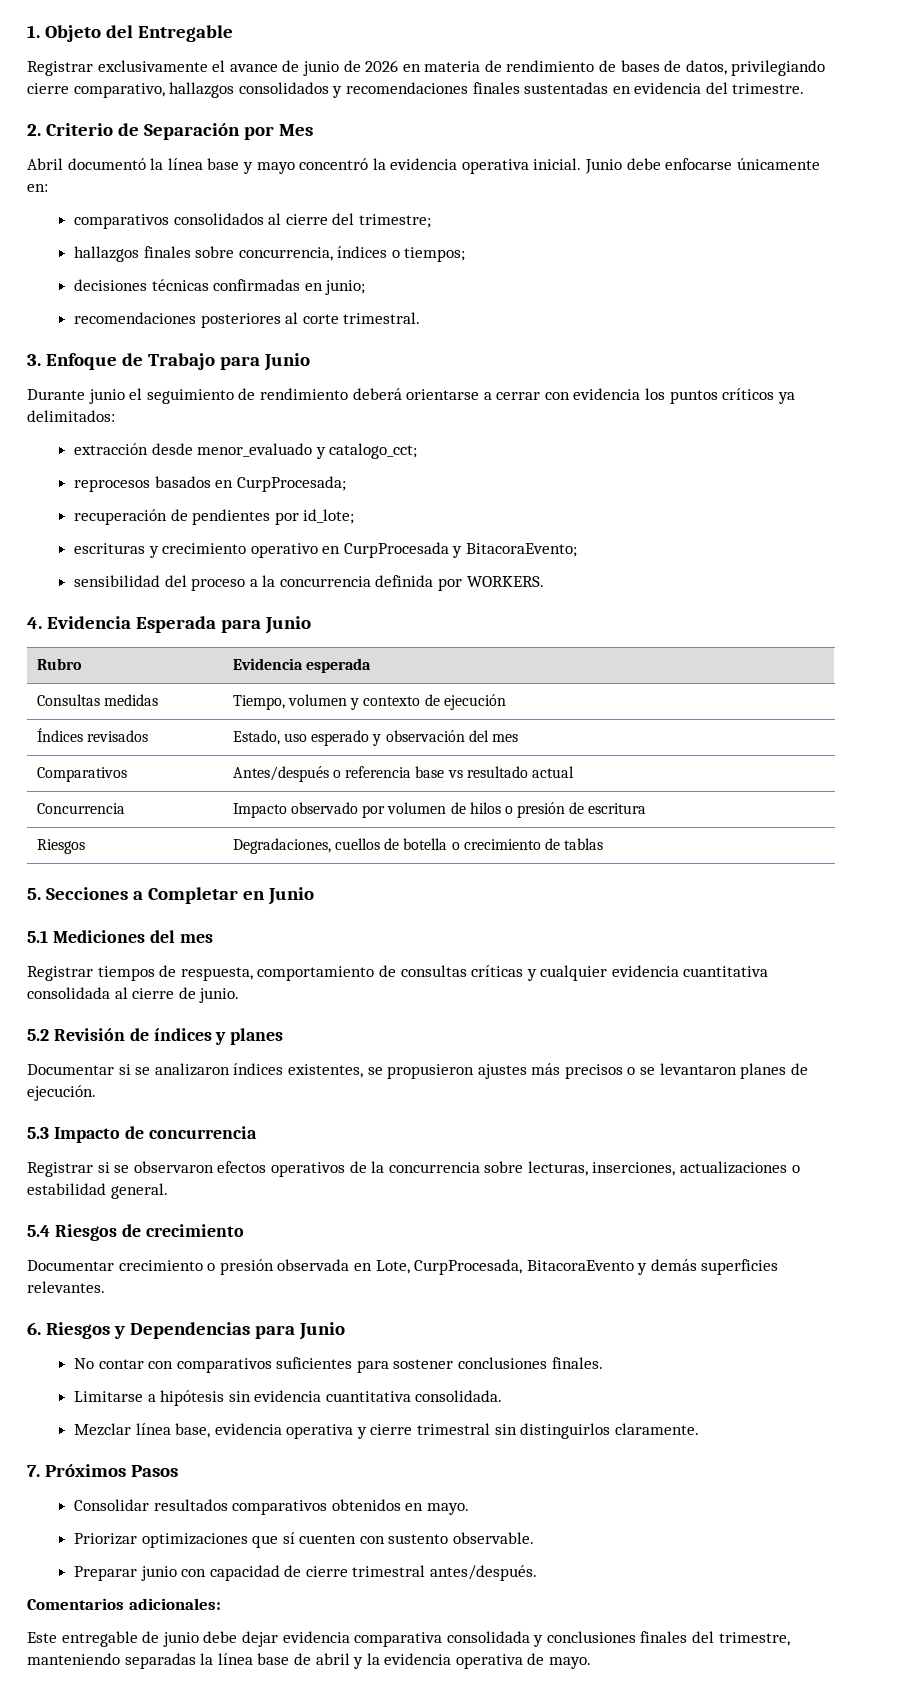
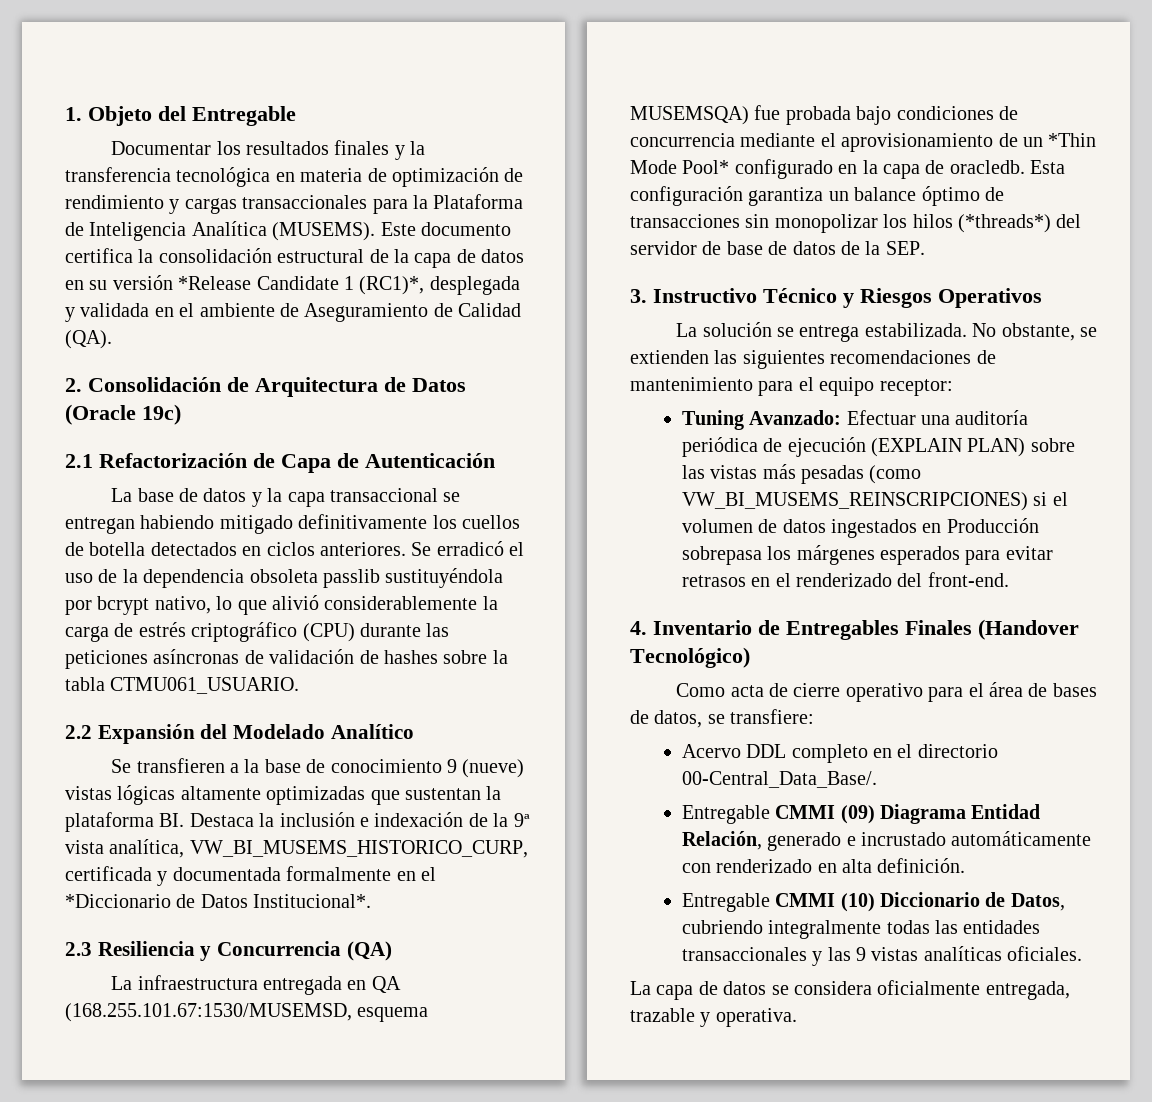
- Registrar exclusivamente el avance de junio de 2026 en materia de rendimiento de bases de datos, privilegiando cierre comparativo, hallazgos consolidados y recomendaciones finales sustentadas en evidencia del trimestre.
- 2. Criterio de Separación por Mes
- Abril documentó la línea base y mayo concentró la evidencia operativa inicial. Junio debe enfocarse únicamente en:
- comparativos consolidados al cierre del trimestre;
- hallazgos finales sobre concurrencia, índices o tiempos;
- decisiones técnicas confirmadas en junio;
- recomendaciones posteriores al corte trimestral.
- 3. Enfoque de Trabajo para Junio
- Durante junio el seguimiento de rendimiento deberá orientarse a cerrar con evidencia los puntos críticos ya delimitados:
- extracción desde menor_evaluado y catalogo_cct;
- reprocesos basados en CurpProcesada;
- recuperación de pendientes por id_lote;
- escrituras y crecimiento operativo en CurpProcesada y BitacoraEvento;
- sensibilidad del proceso a la concurrencia definida por WORKERS.
- 4. Evidencia Esperada para Junio
- Rubro | Evidencia esperada
- Consultas medidas | Tiempo, volumen y contexto de ejecución
- Índices revisados | Estado, uso esperado y observación del mes
- Comparativos | Antes/después o referencia base vs resultado actual
- Concurrencia | Impacto observado por volumen de hilos o presión de escritura
- Riesgos | Degradaciones, cuellos de botella o crecimiento de tablas
- 5. Secciones a Completar en Junio
- 5.1 Mediciones del mes
- Registrar tiempos de respuesta, comportamiento de consultas críticas y cualquier evidencia cuantitativa consolidada al cierre de junio.
- 5.2 Revisión de índices y planes
- Documentar si se analizaron índices existentes, se propusieron ajustes más precisos o se levantaron planes de ejecución.
- 5.3 Impacto de concurrencia
- Registrar si se observaron efectos operativos de la concurrencia sobre lecturas, inserciones, actualizaciones o estabilidad general.
- 5.4 Riesgos de crecimiento
- Documentar crecimiento o presión observada en Lote, CurpProcesada, BitacoraEvento y demás superficies relevantes.
- 6. Riesgos y Dependencias para Junio
- No contar con comparativos suficientes para sostener conclusiones finales.
- Limitarse a hipótesis sin evidencia cuantitativa consolidada.
- Mezclar línea base, evidencia operativa y cierre trimestral sin distinguirlos claramente.
- 7. Próximos Pasos
- Consolidar resultados comparativos obtenidos en mayo.
- Priorizar optimizaciones que sí cuenten con sustento observable.
- Preparar junio con capacidad de cierre trimestral antes/después.
- Comentarios adicionales:
- Este entregable de junio debe dejar evidencia comparativa consolidada y conclusiones finales del trimestre, manteniendo separadas la línea base de abril y la evidencia operativa de mayo.
+ Documentar los resultados finales y la transferencia tecnológica en materia de optimización de rendimiento y cargas transaccionales para la Plataforma de Inteligencia Analítica (MUSEMS). Este documento certifica la consolidación estructural de la capa de datos en su versión *Release Candidate 1 (RC1)*, desplegada y validada en el ambiente de Aseguramiento de Calidad (QA).
+ 2. Consolidación de Arquitectura de Datos (Oracle 19c)
+ 2.1 Refactorización de Capa de Autenticación
+ La base de datos y la capa transaccional se entregan habiendo mitigado definitivamente los cuellos de botella detectados en ciclos anteriores. Se erradicó el uso de la dependencia obsoleta passlib sustituyéndola por bcrypt nativo, lo que alivió considerablemente la carga de estrés criptográfico (CPU) durante las peticiones asíncronas de validación de hashes sobre la tabla CTMU061_USUARIO.
+ 2.2 Expansión del Modelado Analítico
+ Se transfieren a la base de conocimiento 9 (nueve) vistas lógicas altamente optimizadas que sustentan la plataforma BI. Destaca la inclusión e indexación de la 9ª vista analítica, VW_BI_MUSEMS_HISTORICO_CURP, certificada y documentada formalmente en el *Diccionario de Datos Institucional*.
+ 2.3 Resiliencia y Concurrencia (QA)
+ La infraestructura entregada en QA (168.255.101.67:1530/MUSEMSD, esquema MUSEMSQA) fue probada bajo condiciones de concurrencia mediante el aprovisionamiento de un *Thin Mode Pool* configurado en la capa de oracledb. Esta configuración garantiza un balance óptimo de transacciones sin monopolizar los hilos (*threads*) del servidor de base de datos de la SEP.
+ 3. Instructivo Técnico y Riesgos Operativos
+ La solución se entrega estabilizada. No obstante, se extienden las siguientes recomendaciones de mantenimiento para el equipo receptor:
+ Tuning Avanzado: Efectuar una auditoría periódica de ejecución (EXPLAIN PLAN) sobre las vistas más pesadas (como VW_BI_MUSEMS_REINSCRIPCIONES) si el volumen de datos ingestados en Producción sobrepasa los márgenes esperados para evitar retrasos en el renderizado del front-end.
+ 4. Inventario de Entregables Finales (Handover Tecnológico)
+ Como acta de cierre operativo para el área de bases de datos, se transfiere:
+ Acervo DDL completo en el directorio 00-Central_Data_Base/.
+ Entregable CMMI (09) Diagrama Entidad Relación, generado e incrustado automáticamente con renderizado en alta definición.
+ Entregable CMMI (10) Diccionario de Datos, cubriendo integralmente todas las entidades transaccionales y las 9 vistas analíticas oficiales.
+ La capa de datos se considera oficialmente entregada, trazable y operativa.

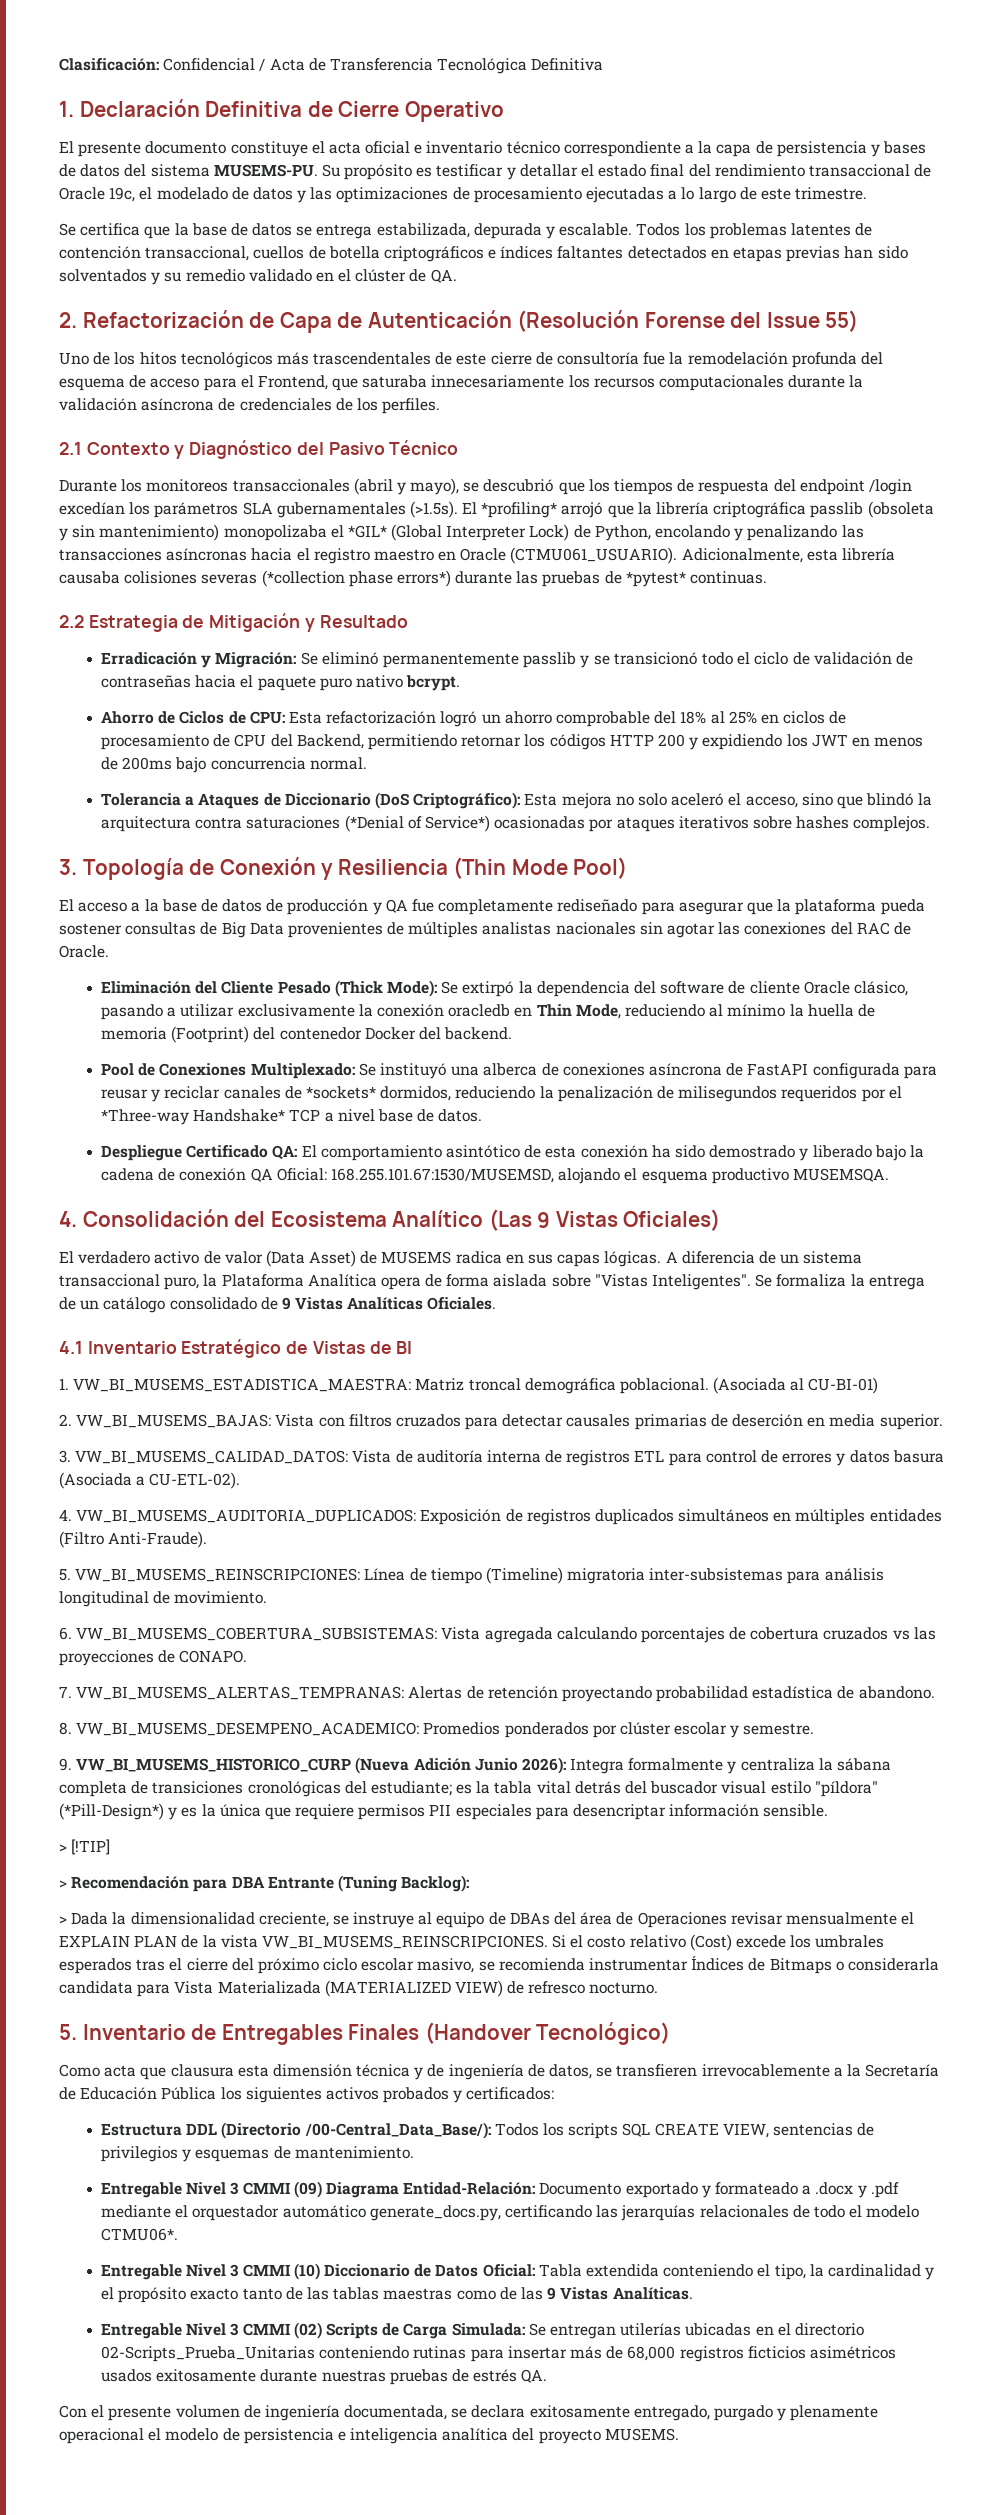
- 1. Objeto del Entregable
- Documentar los resultados finales y la transferencia tecnológica en materia de optimización de rendimiento y cargas transaccionales para la Plataforma de Inteligencia Analítica (MUSEMS). Este documento certifica la consolidación estructural de la capa de datos en su versión *Release Candidate 1 (RC1)*, desplegada y validada en el ambiente de Aseguramiento de Calidad (QA).
- 2. Consolidación de Arquitectura de Datos (Oracle 19c)
- 2.1 Refactorización de Capa de Autenticación
- La base de datos y la capa transaccional se entregan habiendo mitigado definitivamente los cuellos de botella detectados en ciclos anteriores. Se erradicó el uso de la dependencia obsoleta passlib sustituyéndola por bcrypt nativo, lo que alivió considerablemente la carga de estrés criptográfico (CPU) durante las peticiones asíncronas de validación de hashes sobre la tabla CTMU061_USUARIO.
- 2.2 Expansión del Modelado Analítico
- Se transfieren a la base de conocimiento 9 (nueve) vistas lógicas altamente optimizadas que sustentan la plataforma BI. Destaca la inclusión e indexación de la 9ª vista analítica, VW_BI_MUSEMS_HISTORICO_CURP, certificada y documentada formalmente en el *Diccionario de Datos Institucional*.
- 2.3 Resiliencia y Concurrencia (QA)
- La infraestructura entregada en QA (168.255.101.67:1530/MUSEMSD, esquema MUSEMSQA) fue probada bajo condiciones de concurrencia mediante el aprovisionamiento de un *Thin Mode Pool* configurado en la capa de oracledb. Esta configuración garantiza un balance óptimo de transacciones sin monopolizar los hilos (*threads*) del servidor de base de datos de la SEP.
- 3. Instructivo Técnico y Riesgos Operativos
- La solución se entrega estabilizada. No obstante, se extienden las siguientes recomendaciones de mantenimiento para el equipo receptor:
- Tuning Avanzado: Efectuar una auditoría periódica de ejecución (EXPLAIN PLAN) sobre las vistas más pesadas (como VW_BI_MUSEMS_REINSCRIPCIONES) si el volumen de datos ingestados en Producción sobrepasa los márgenes esperados para evitar retrasos en el renderizado del front-end.
- 4. Inventario de Entregables Finales (Handover Tecnológico)
+ Clasificación: Confidencial / Acta de Transferencia Tecnológica Definitiva
+ 1. Declaración Definitiva de Cierre Operativo
+ El presente documento constituye el acta oficial e inventario técnico correspondiente a la capa de persistencia y bases de datos del sistema MUSEMS-PU. Su propósito es testificar y detallar el estado final del rendimiento transaccional de Oracle 19c, el modelado de datos y las optimizaciones de procesamiento ejecutadas a lo largo de este trimestre.
+ Se certifica que la base de datos se entrega estabilizada, depurada y escalable. Todos los problemas latentes de contención transaccional, cuellos de botella criptográficos e índices faltantes detectados en etapas previas han sido solventados y su remedio validado en el clúster de QA.
+ 2. Refactorización de Capa de Autenticación (Resolución Forense del Issue 55)
+ Uno de los hitos tecnológicos más trascendentales de este cierre de consultoría fue la remodelación profunda del esquema de acceso para el Frontend, que saturaba innecesariamente los recursos computacionales durante la validación asíncrona de credenciales de los perfiles.
+ 2.1 Contexto y Diagnóstico del Pasivo Técnico
+ Durante los monitoreos transaccionales (abril y mayo), se descubrió que los tiempos de respuesta del endpoint /login excedían los parámetros SLA gubernamentales (>1.5s). El *profiling* arrojó que la librería criptográfica passlib (obsoleta y sin mantenimiento) monopolizaba el *GIL* (Global Interpreter Lock) de Python, encolando y penalizando las transacciones asíncronas hacia el registro maestro en Oracle (CTMU061_USUARIO). Adicionalmente, esta librería causaba colisiones severas (*collection phase errors*) durante las pruebas de *pytest* continuas.
+ 2.2 Estrategia de Mitigación y Resultado
+ Erradicación y Migración: Se eliminó permanentemente passlib y se transicionó todo el ciclo de validación de contraseñas hacia el paquete puro nativo bcrypt.
+ Ahorro de Ciclos de CPU: Esta refactorización logró un ahorro comprobable del 18% al 25% en ciclos de procesamiento de CPU del Backend, permitiendo retornar los códigos HTTP 200 y expidiendo los JWT en menos de 200ms bajo concurrencia normal.
+ Tolerancia a Ataques de Diccionario (DoS Criptográfico): Esta mejora no solo aceleró el acceso, sino que blindó la arquitectura contra saturaciones (*Denial of Service*) ocasionadas por ataques iterativos sobre hashes complejos.
+ 3. Topología de Conexión y Resiliencia (Thin Mode Pool)
+ El acceso a la base de datos de producción y QA fue completamente rediseñado para asegurar que la plataforma pueda sostener consultas de Big Data provenientes de múltiples analistas nacionales sin agotar las conexiones del RAC de Oracle.
+ Eliminación del Cliente Pesado (Thick Mode): Se extirpó la dependencia del software de cliente Oracle clásico, pasando a utilizar exclusivamente la conexión oracledb en Thin Mode, reduciendo al mínimo la huella de memoria (Footprint) del contenedor Docker del backend.
+ Pool de Conexiones Multiplexado: Se instituyó una alberca de conexiones asíncrona de FastAPI configurada para reusar y reciclar canales de *sockets* dormidos, reduciendo la penalización de milisegundos requeridos por el *Three-way Handshake* TCP a nivel base de datos.
+ Despliegue Certificado QA: El comportamiento asintótico de esta conexión ha sido demostrado y liberado bajo la cadena de conexión QA Oficial: 168.255.101.67:1530/MUSEMSD, alojando el esquema productivo MUSEMSQA.
+ 4. Consolidación del Ecosistema Analítico (Las 9 Vistas Oficiales)
+ El verdadero activo de valor (Data Asset) de MUSEMS radica en sus capas lógicas. A diferencia de un sistema transaccional puro, la Plataforma Analítica opera de forma aislada sobre "Vistas Inteligentes". Se formaliza la entrega de un catálogo consolidado de 9 Vistas Analíticas Oficiales.
+ 4.1 Inventario Estratégico de Vistas de BI
+ 1. VW_BI_MUSEMS_ESTADISTICA_MAESTRA: Matriz troncal demográfica poblacional. (Asociada al CU-BI-01)
+ 2. VW_BI_MUSEMS_BAJAS: Vista con filtros cruzados para detectar causales primarias de deserción en media superior.
+ 3. VW_BI_MUSEMS_CALIDAD_DATOS: Vista de auditoría interna de registros ETL para control de errores y datos basura (Asociada a CU-ETL-02).
+ 4. VW_BI_MUSEMS_AUDITORIA_DUPLICADOS: Exposición de registros duplicados simultáneos en múltiples entidades (Filtro Anti-Fraude).
+ 5. VW_BI_MUSEMS_REINSCRIPCIONES: Línea de tiempo (Timeline) migratoria inter-subsistemas para análisis longitudinal de movimiento.
+ 6. VW_BI_MUSEMS_COBERTURA_SUBSISTEMAS: Vista agregada calculando porcentajes de cobertura cruzados vs las proyecciones de CONAPO.
+ 7. VW_BI_MUSEMS_ALERTAS_TEMPRANAS: Alertas de retención proyectando probabilidad estadística de abandono.
+ 8. VW_BI_MUSEMS_DESEMPENO_ACADEMICO: Promedios ponderados por clúster escolar y semestre.
+ 9. VW_BI_MUSEMS_HISTORICO_CURP (Nueva Adición Junio 2026): Integra formalmente y centraliza la sábana completa de transiciones cronológicas del estudiante; es la tabla vital detrás del buscador visual estilo "píldora" (*Pill-Design*) y es la única que requiere permisos PII especiales para desencriptar información sensible.
+ > [!TIP]
+ > Recomendación para DBA Entrante (Tuning Backlog):
+ > Dada la dimensionalidad creciente, se instruye al equipo de DBAs del área de Operaciones revisar mensualmente el EXPLAIN PLAN de la vista VW_BI_MUSEMS_REINSCRIPCIONES. Si el costo relativo (Cost) excede los umbrales esperados tras el cierre del próximo ciclo escolar masivo, se recomienda instrumentar Índices de Bitmaps o considerarla candidata para Vista Materializada (MATERIALIZED VIEW) de refresco nocturno.
+ 5. Inventario de Entregables Finales (Handover Tecnológico)
- Como acta de cierre operativo para el área de bases de datos, se transfiere:
- Acervo DDL completo en el directorio 00-Central_Data_Base/.
- Entregable CMMI (09) Diagrama Entidad Relación, generado e incrustado automáticamente con renderizado en alta definición.
- Entregable CMMI (10) Diccionario de Datos, cubriendo integralmente todas las entidades transaccionales y las 9 vistas analíticas oficiales.
- La capa de datos se considera oficialmente entregada, trazable y operativa.
+ Como acta que clausura esta dimensión técnica y de ingeniería de datos, se transfieren irrevocablemente a la Secretaría de Educación Pública los siguientes activos probados y certificados:
+ Estructura DDL (Directorio /00-Central_Data_Base/): Todos los scripts SQL CREATE VIEW, sentencias de privilegios y esquemas de mantenimiento.
+ Entregable Nivel 3 CMMI (09) Diagrama Entidad-Relación: Documento exportado y formateado a .docx y .pdf mediante el orquestador automático generate_docs.py, certificando las jerarquías relacionales de todo el modelo CTMU06*.
+ Entregable Nivel 3 CMMI (10) Diccionario de Datos Oficial: Tabla extendida conteniendo el tipo, la cardinalidad y el propósito exacto tanto de las tablas maestras como de las 9 Vistas Analíticas.
+ Entregable Nivel 3 CMMI (02) Scripts de Carga Simulada: Se entregan utilerías ubicadas en el directorio 02-Scripts_Prueba_Unitarias conteniendo rutinas para insertar más de 68,000 registros ficticios asimétricos usados exitosamente durante nuestras pruebas de estrés QA.
+ Con el presente volumen de ingeniería documentada, se declara exitosamente entregado, purgado y plenamente operacional el modelo de persistencia e inteligencia analítica del proyecto MUSEMS.

